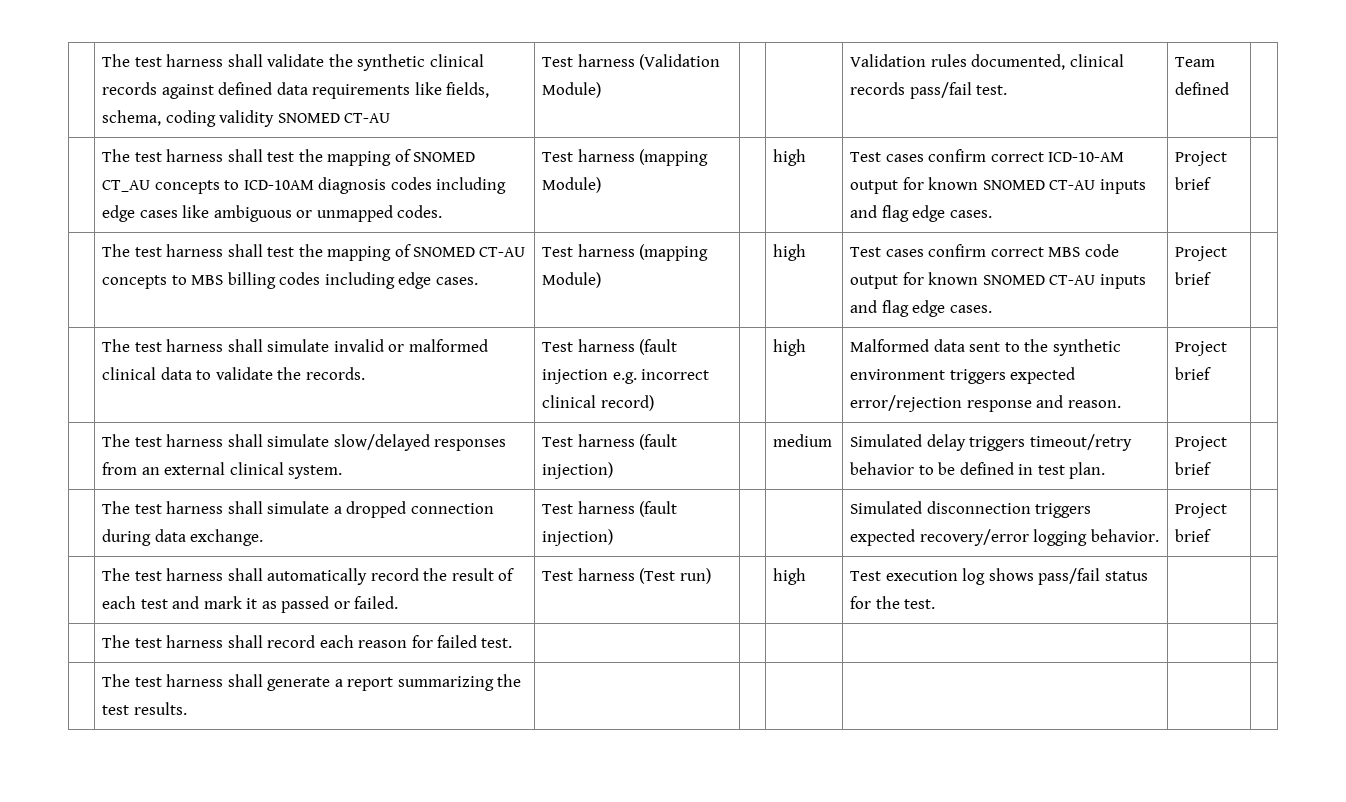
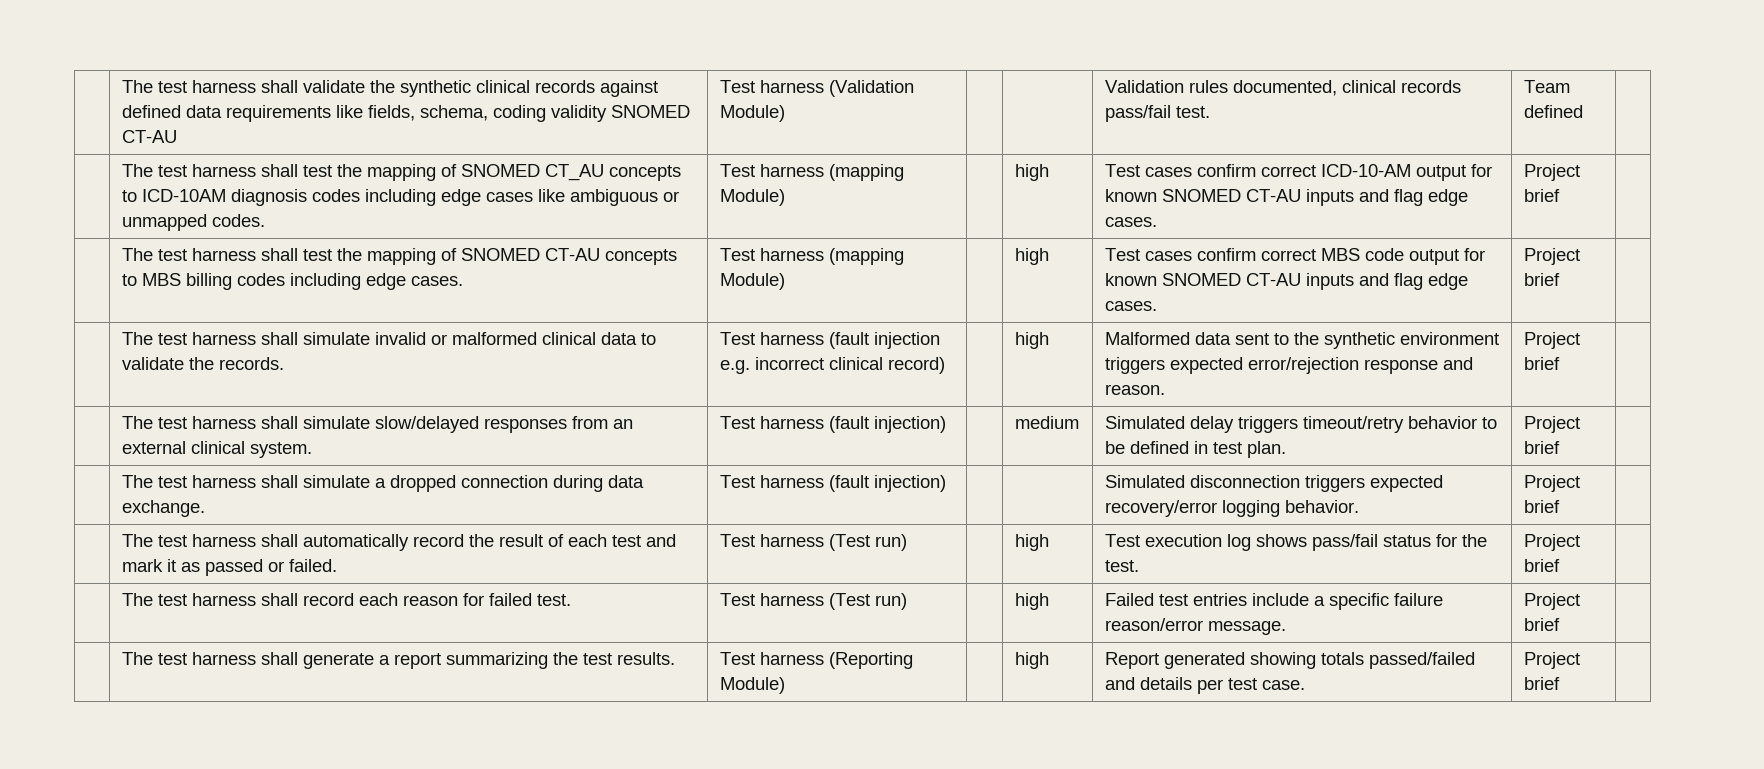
- | The test harness shall automatically record the result of each test and mark it as passed or failed. | Test harness (Test run) | | high | Test execution log shows pass/fail status for the test. | |
+ | The test harness shall automatically record the result of each test and mark it as passed or failed. | Test harness (Test run) | | high | Test execution log shows pass/fail status for the test. | Project brief |
- | The test harness shall record each reason for failed test. | | | | | |
+ | The test harness shall record each reason for failed test. | Test harness (Test run) | | high | Failed test entries include a specific failure reason/error message. | Project brief |
- | The test harness shall generate a report summarizing the test results. | | | | | |
+ | The test harness shall generate a report summarizing the test results. | Test harness (Reporting Module) | | high | Report generated showing totals passed/failed and details per test case. | Project brief |

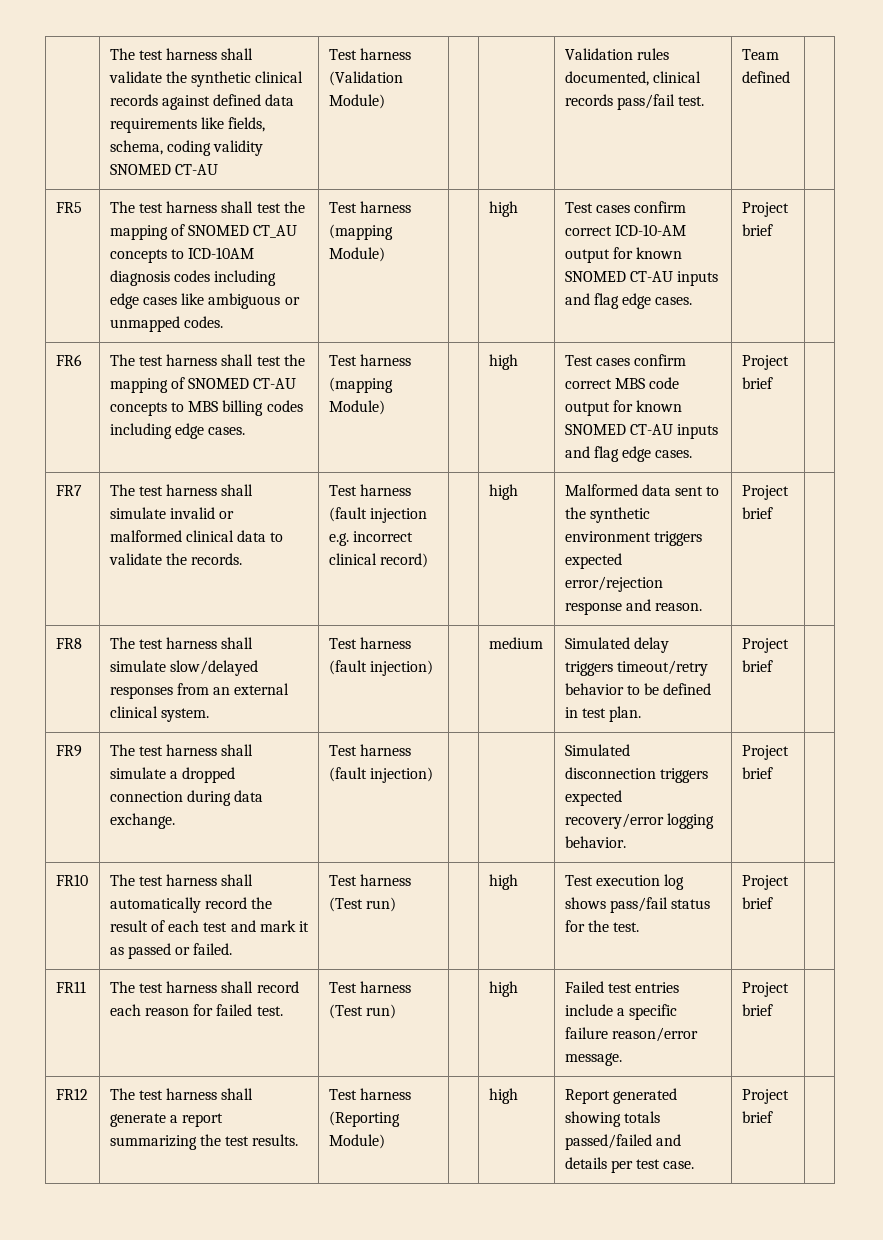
+ FR5
+ FR6
- | The test harness shall simulate invalid or malformed clinical data to validate the records. | Test harness (fault injection e.g. incorrect clinical record) | | high | Malformed data sent to the synthetic environment triggers expected error/rejection response and reason. | Project brief |
+ FR7 | The test harness shall simulate invalid or malformed clinical data to validate the records. | Test harness (fault injection e.g. incorrect clinical record) | | high | Malformed data sent to the synthetic environment triggers expected error/rejection response and reason. | Project brief |
- | The test harness shall simulate slow/delayed responses from an external clinical system. | Test harness (fault injection) | | medium | Simulated delay triggers timeout/retry behavior to be defined in test plan. | Project brief |
+ FR8 | The test harness shall simulate slow/delayed responses from an external clinical system. | Test harness (fault injection) | | medium | Simulated delay triggers timeout/retry behavior to be defined in test plan. | Project brief |
- | The test harness shall simulate a dropped connection during data exchange. | Test harness (fault injection) | | | Simulated disconnection triggers expected recovery/error logging behavior. | Project brief |
+ FR9 | The test harness shall simulate a dropped connection during data exchange. | Test harness (fault injection) | | | Simulated disconnection triggers expected recovery/error logging behavior. | Project brief |
- | The test harness shall automatically record the result of each test and mark it as passed or failed. | Test harness (Test run) | | high | Test execution log shows pass/fail status for the test. | Project brief |
+ FR10 | The test harness shall automatically record the result of each test and mark it as passed or failed. | Test harness (Test run) | | high | Test execution log shows pass/fail status for the test. | Project brief |
- | The test harness shall record each reason for failed test. | Test harness (Test run) | | high | Failed test entries include a specific failure reason/error message. | Project brief |
+ FR11 | The test harness shall record each reason for failed test. | Test harness (Test run) | | high | Failed test entries include a specific failure reason/error message. | Project brief |
- | The test harness shall generate a report summarizing the test results. | Test harness (Reporting Module) | | high | Report generated showing totals passed/failed and details per test case. | Project brief |
+ FR12 | The test harness shall generate a report summarizing the test results. | Test harness (Reporting Module) | | high | Report generated showing totals passed/failed and details per test case. | Project brief |

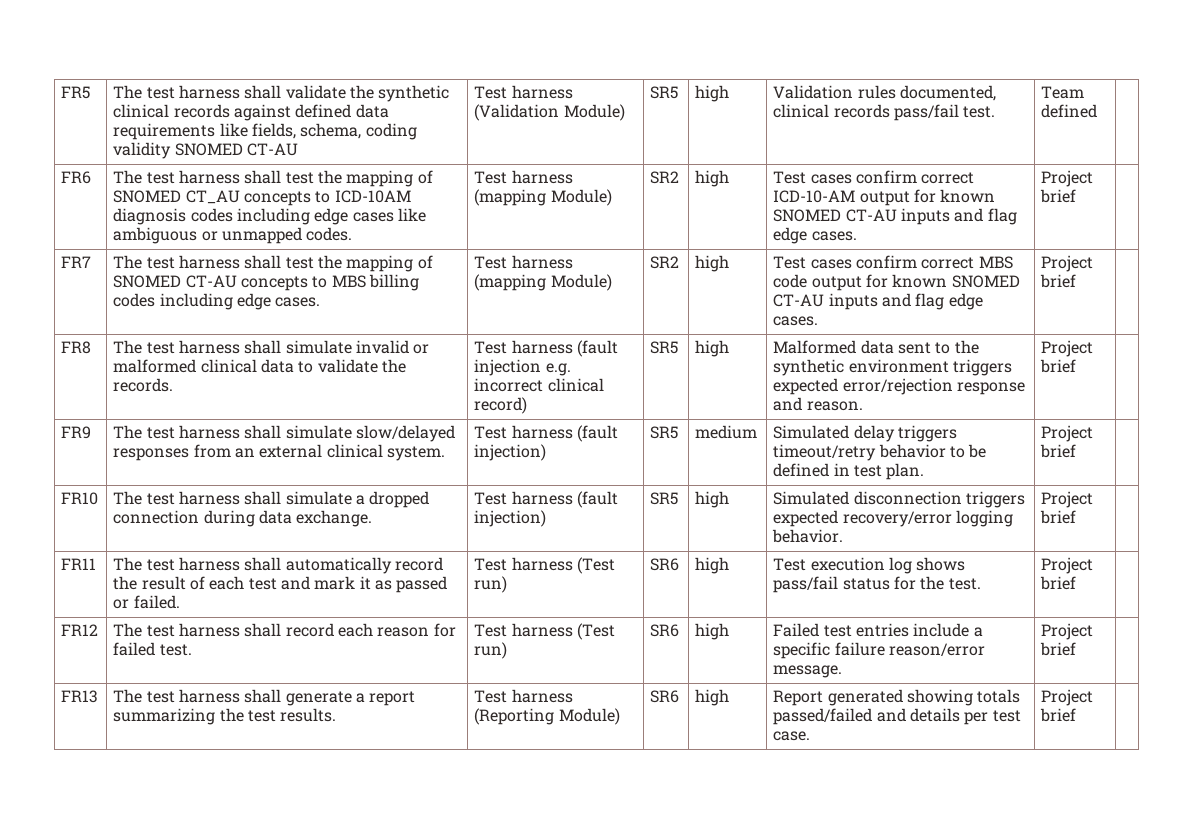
- | The test harness shall validate the synthetic clinical records against defined data requirements like fields, schema, coding validity SNOMED CT-AU | Test harness (Validation Module) | | | Validation rules documented, clinical records pass/fail test. | Team defined |
+ FR5 | The test harness shall validate the synthetic clinical records against defined data requirements like fields, schema, coding validity SNOMED CT-AU | Test harness (Validation Module) | SR5 | high | Validation rules documented, clinical records pass/fail test. | Team defined |
- FR5
+ FR6
- The test harness shall test the mapping of SNOMED CT_AU concepts to ICD-10AM diagnosis codes including edge cases like ambiguous or unmapped codes. | Test harness (mapping Module)
+ The test harness shall test the mapping of SNOMED CT_AU concepts to ICD-10AM diagnosis codes including edge cases like ambiguous or unmapped codes. | Test harness (mapping Module) | SR2
- FR6
+ FR7
- The test harness shall test the mapping of SNOMED CT-AU concepts to MBS billing codes including edge cases. | Test harness (mapping Module)
+ The test harness shall test the mapping of SNOMED CT-AU concepts to MBS billing codes including edge cases. | Test harness (mapping Module) | SR2
- FR7 | The test harness shall simulate invalid or malformed clinical data to validate the records. | Test harness (fault injection e.g. incorrect clinical record) | | high | Malformed data sent to the synthetic environment triggers expected error/rejection response and reason. | Project brief |
+ FR8 | The test harness shall simulate invalid or malformed clinical data to validate the records. | Test harness (fault injection e.g. incorrect clinical record) | SR5 | high | Malformed data sent to the synthetic environment triggers expected error/rejection response and reason. | Project brief |
- FR8 | The test harness shall simulate slow/delayed responses from an external clinical system. | Test harness (fault injection) | | medium | Simulated delay triggers timeout/retry behavior to be defined in test plan. | Project brief |
+ FR9 | The test harness shall simulate slow/delayed responses from an external clinical system. | Test harness (fault injection) | SR5 | medium | Simulated delay triggers timeout/retry behavior to be defined in test plan. | Project brief |
- FR9 | The test harness shall simulate a dropped connection during data exchange. | Test harness (fault injection) | | | Simulated disconnection triggers expected recovery/error logging behavior. | Project brief |
+ FR10 | The test harness shall simulate a dropped connection during data exchange. | Test harness (fault injection) | SR5 | high | Simulated disconnection triggers expected recovery/error logging behavior. | Project brief |
- FR10 | The test harness shall automatically record the result of each test and mark it as passed or failed. | Test harness (Test run) | | high | Test execution log shows pass/fail status for the test. | Project brief |
+ FR11 | The test harness shall automatically record the result of each test and mark it as passed or failed. | Test harness (Test run) | SR6 | high | Test execution log shows pass/fail status for the test. | Project brief |
- FR11 | The test harness shall record each reason for failed test. | Test harness (Test run) | | high | Failed test entries include a specific failure reason/error message. | Project brief |
+ FR12 | The test harness shall record each reason for failed test. | Test harness (Test run) | SR6 | high | Failed test entries include a specific failure reason/error message. | Project brief |
- FR12 | The test harness shall generate a report summarizing the test results. | Test harness (Reporting Module) | | high | Report generated showing totals passed/failed and details per test case. | Project brief |
+ FR13 | The test harness shall generate a report summarizing the test results. | Test harness (Reporting Module) | SR6 | high | Report generated showing totals passed/failed and details per test case. | Project brief |

